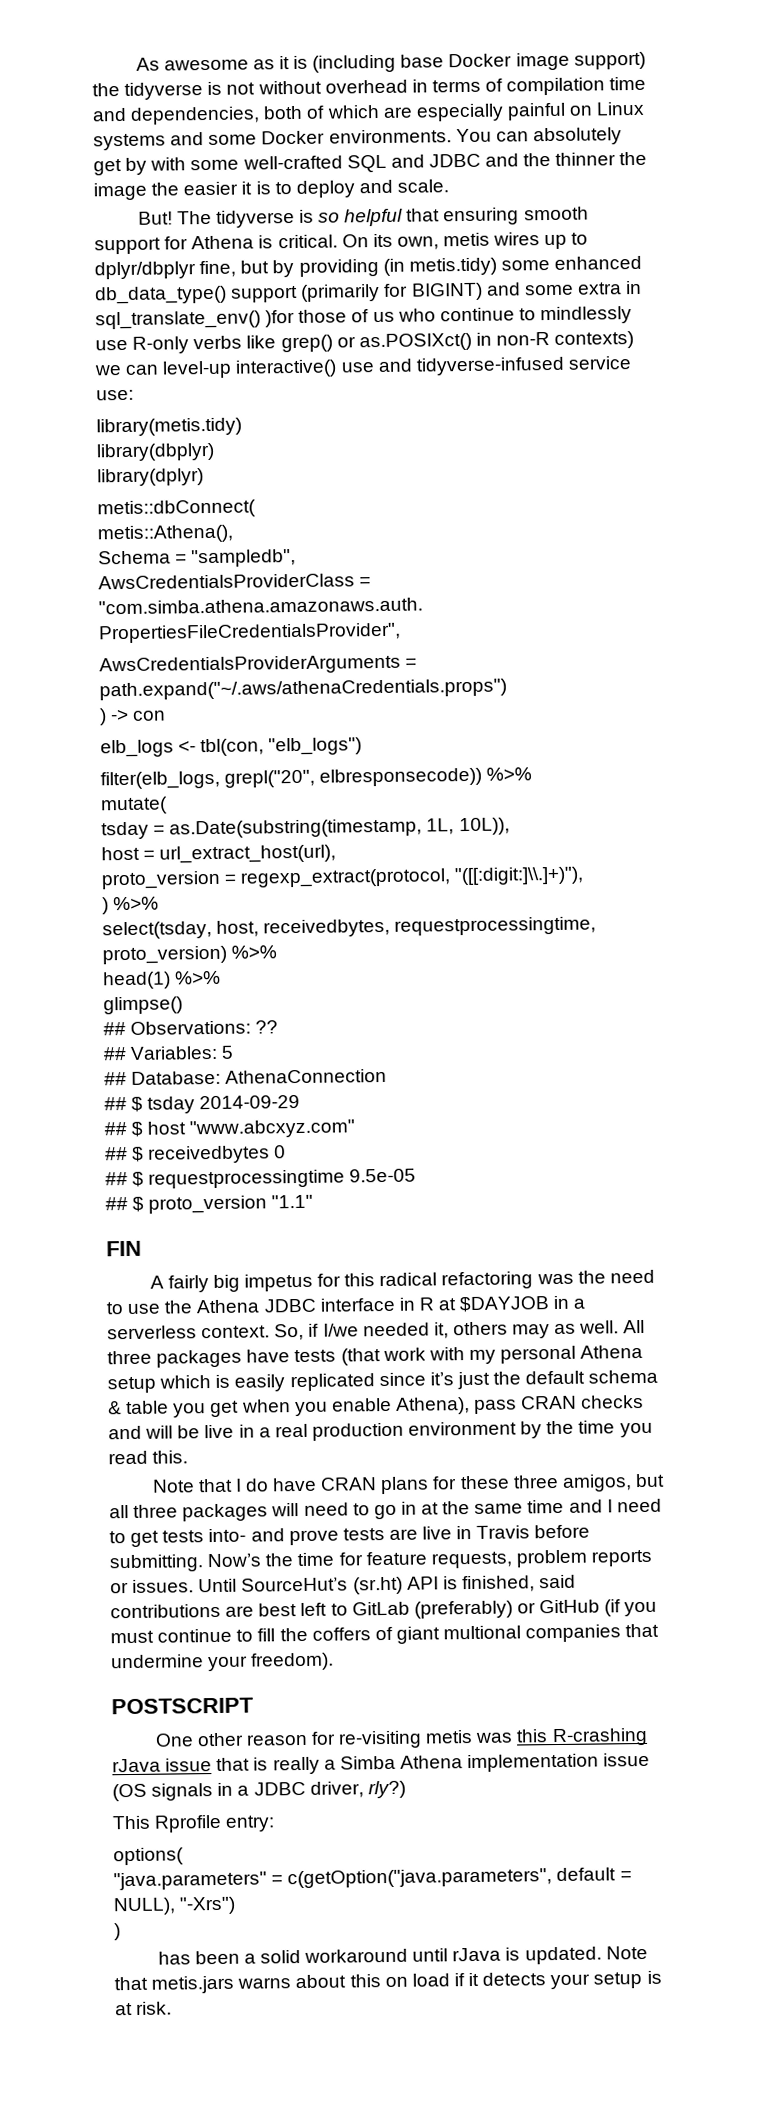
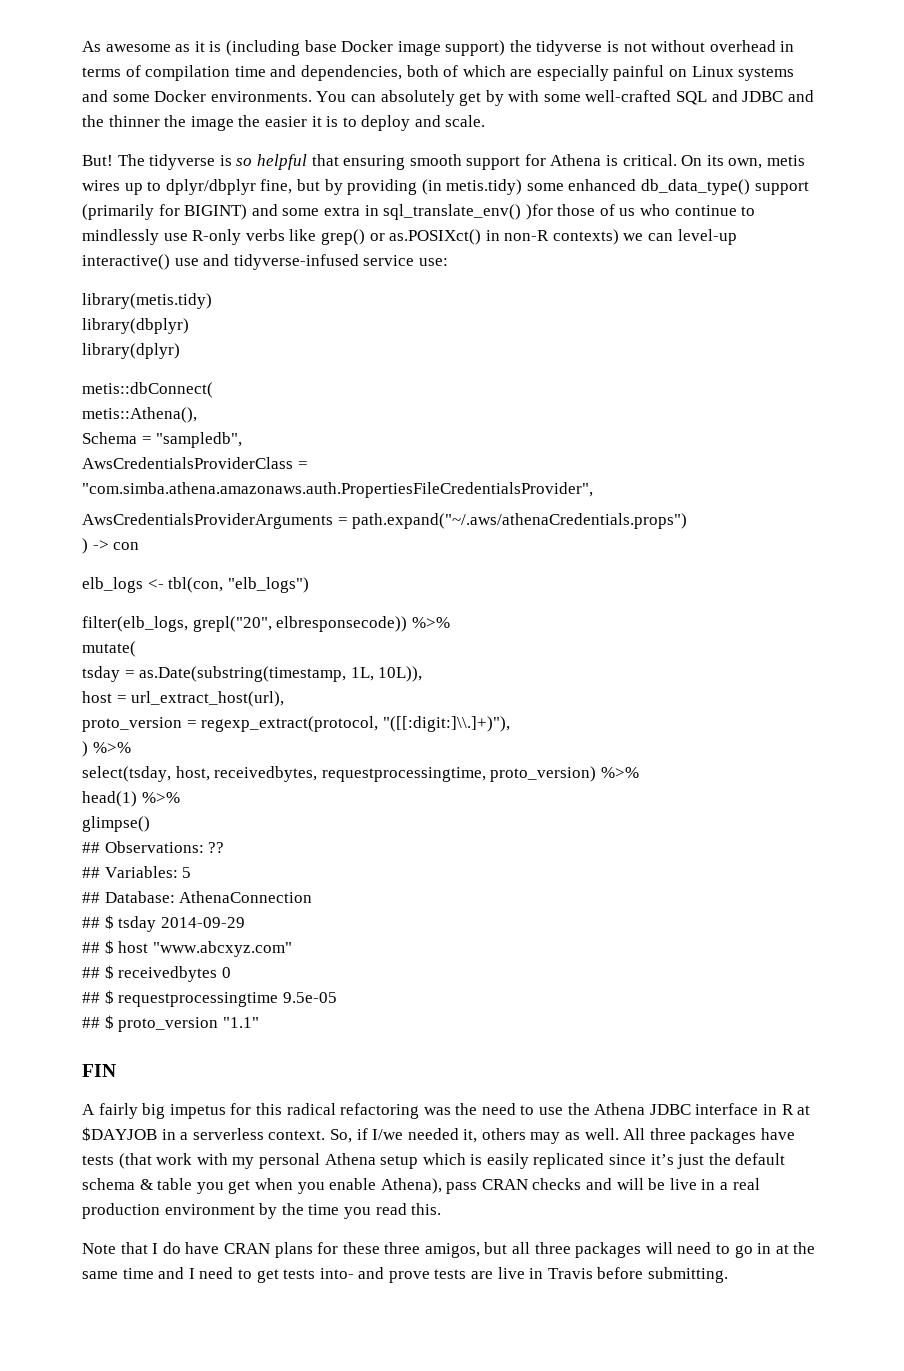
- Now’s the time for feature requests, problem reports or issues. Until SourceHut’s (sr.ht) API is finished, said contributions are best left to GitLab (preferably) or GitHub (if you must continue to fill the coffers of giant multional companies that undermine your freedom).
- POSTSCRIPT
- One other reason for re-visiting metis was this R-crashing rJava issue that is really a Simba Athena implementation issue (OS signals in a JDBC driver, rly?)
- This Rprofile entry:
- options(
- "java.parameters" = c(getOption("java.parameters", default = NULL), "-Xrs")
- )
- has been a solid workaround until rJava is updated. Note that metis.jars warns about this on load if it detects your setup is at risk.

